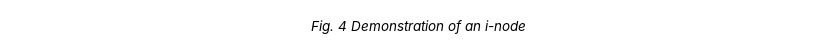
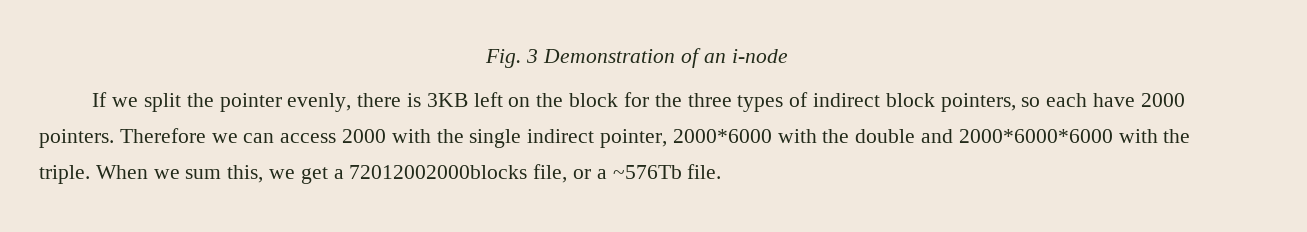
- Fig. 4 Demonstration of an i-node
+ Fig. 3 Demonstration of an i-node
+ If we split the pointer evenly, there is 3KB left on the block for the three types of indirect block pointers, so each have 2000 pointers. Therefore we can access 2000 with the single indirect pointer, 2000*6000 with the double and 2000*6000*6000 with the triple. When we sum this, we get a 72012002000blocks file, or a ~576Tb file.

